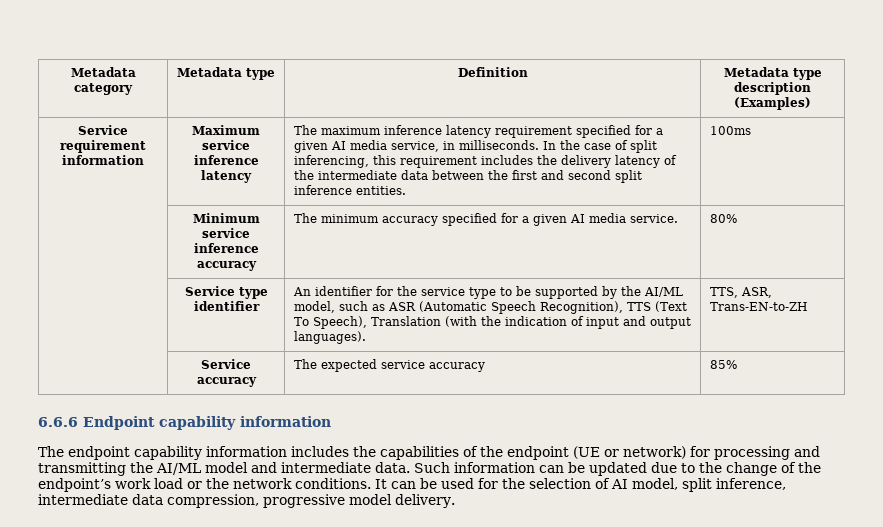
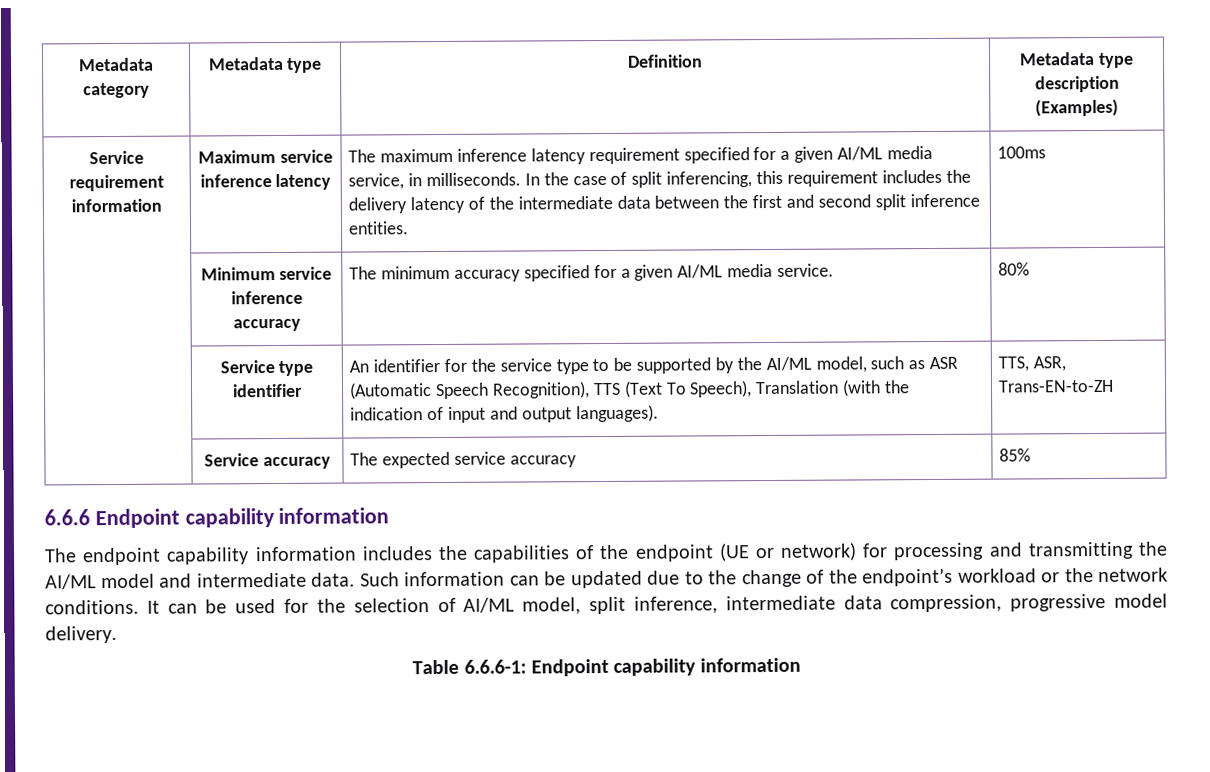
- The maximum inference latency requirement specified for a given AI media service, in milliseconds.
+ The maximum inference latency requirement specified for a given AI/ML media service, in milliseconds.
- | Minimum service inference accuracy | The minimum accuracy specified for a given AI media service. | 80%
+ | Minimum service inference accuracy | The minimum accuracy specified for a given AI/ML media service. | 80%
- Such information can be updated due to the change of the endpoint’s work load or the network conditions.
+ Such information can be updated due to the change of the endpoint’s workload or the network conditions.
- It can be used for the selection of AI model, split inference, intermediate data compression, progressive model delivery.
+ It can be used for the selection of AI/ML model, split inference, intermediate data compression, progressive model delivery.
+ Table 6.6.6-1: Endpoint capability information

